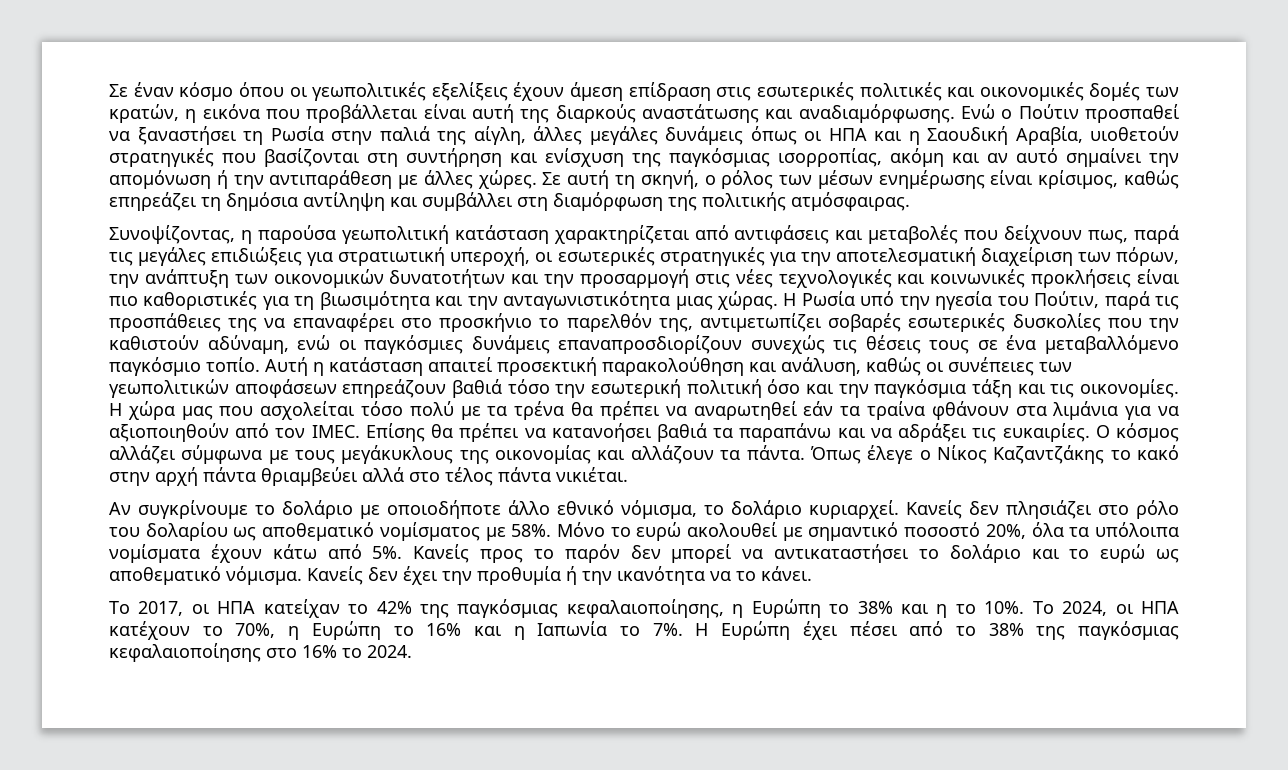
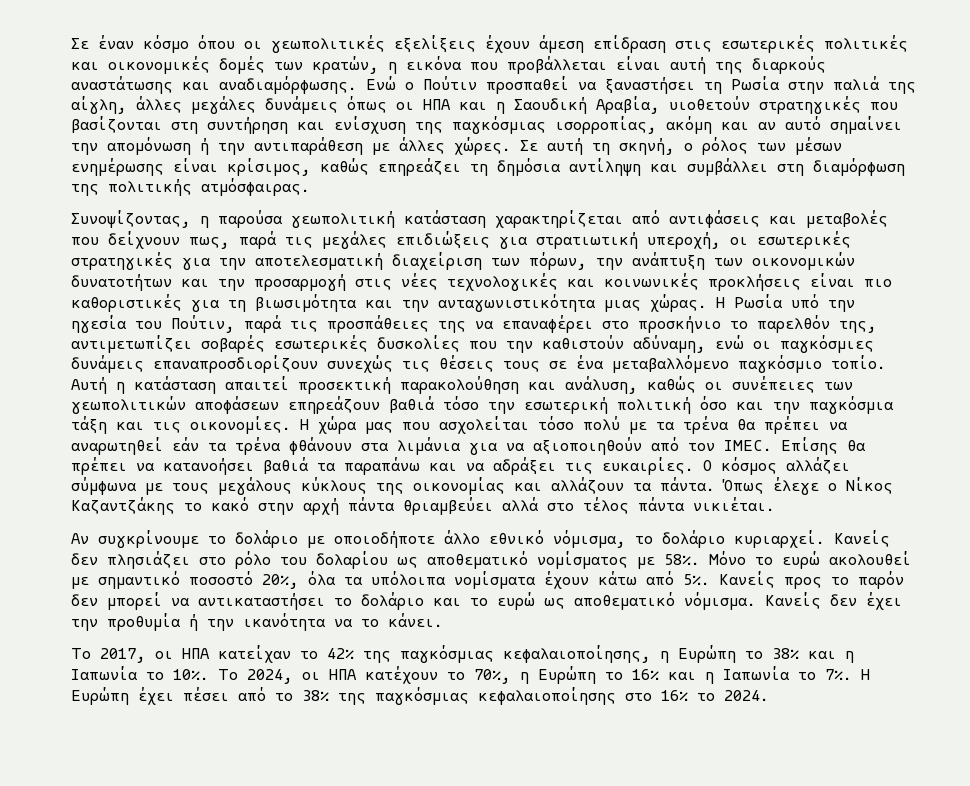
- Η χώρα μας που ασχολείται τόσο πολύ με τα τρένα θα πρέπει να αναρωτηθεί εάν τα τραίνα φθάνουν στα λιμάνια για να αξιοποιηθούν από τον IMEC.
+ Η χώρα μας που ασχολείται τόσο πολύ με τα τρένα θα πρέπει να αναρωτηθεί εάν τα τρένα φθάνουν στα λιμάνια για να αξιοποιηθούν από τον IMEC.
- Ο κόσμος αλλάζει σύμφωνα με τους μεγάκυκλους της οικονομίας και αλλάζουν τα πάντα.
+ Ο κόσμος αλλάζει σύμφωνα με τους μεγάλους κύκλους της οικονομίας και αλλάζουν τα πάντα.
- Το 2017, οι ΗΠΑ κατείχαν το 42% της παγκόσμιας κεφαλαιοποίησης, η Ευρώπη το 38% και η το 10%.
+ Το 2017, οι ΗΠΑ κατείχαν το 42% της παγκόσμιας κεφαλαιοποίησης, η Ευρώπη το 38% και η Ιαπωνία το 10%.

